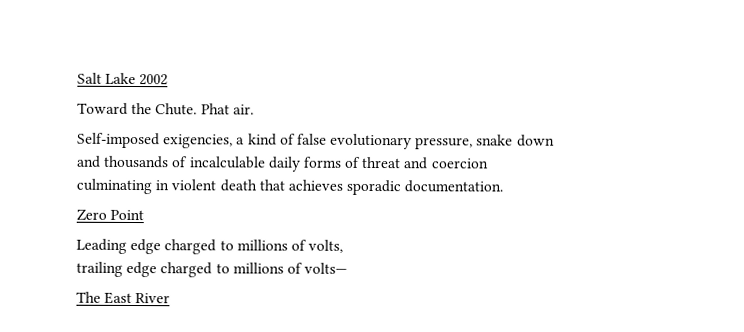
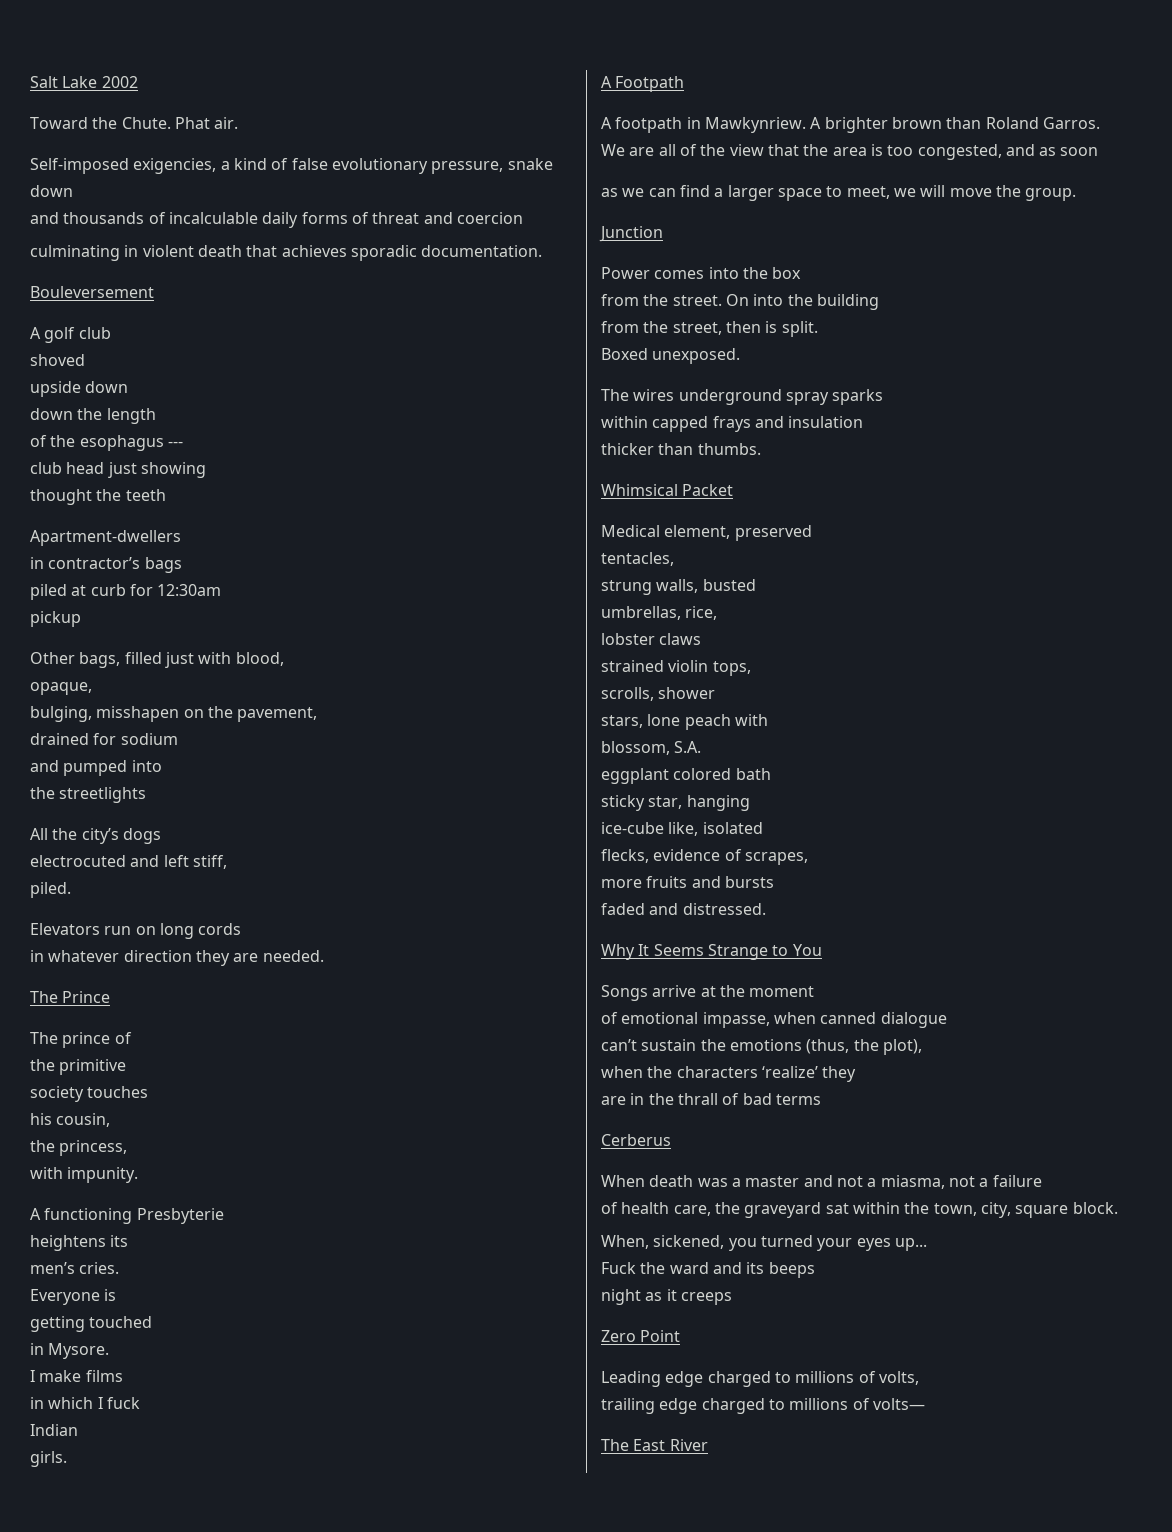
+ Bouleversement
+ A golf club
+ shoved
+ upside down
+ down the length
+ of the esophagus ---
+ club head just showing
+ thought the teeth
+ Apartment-dwellers
+ in contractor’s bags
+ piled at curb for 12:30am
+ pickup
+ Other bags, filled just with blood,
+ opaque,
+ bulging, misshapen on the pavement,
+ drained for sodium
+ and pumped into
+ the streetlights
+ All the city’s dogs
+ electrocuted and left stiff,
+ piled.
+ Elevators run on long cords
+ in whatever direction they are needed.
+ The Prince
+ The prince of
+ the primitive
+ society touches
+ his cousin,
+ the princess,
+ with impunity.
+ A functioning Presbyterie
+ heightens its
+ men’s cries.
+ Everyone is
+ getting touched
+ in Mysore.
+ I make films
+ in which I fuck
+ Indian
+ girls.
+ A Footpath
+ A footpath in Mawkynriew. A brighter brown than Roland Garros.
+ We are all of the view that the area is too congested, and as soon
+ as we can find a larger space to meet, we will move the group.
+ Junction
+ Power comes into the box
+ from the street. On into the building
+ from the street, then is split.
+ Boxed unexposed.
+ The wires underground spray sparks
+ within capped frays and insulation
+ thicker than thumbs.
+ Whimsical Packet
+ Medical element, preserved
+ tentacles,
+ strung walls, busted
+ umbrellas, rice,
+ lobster claws
+ strained violin tops,
+ scrolls, shower
+ stars, lone peach with
+ blossom, S.A.
+ eggplant colored bath
+ sticky star, hanging
+ ice-cube like, isolated
+ flecks, evidence of scrapes,
+ more fruits and bursts
+ faded and distressed.
+ Why It Seems Strange to You
+ Songs arrive at the moment
+ of emotional impasse, when canned dialogue
+ can’t sustain the emotions (thus, the plot),
+ when the characters ‘realize’ they
+ are in the thrall of bad terms
+ Cerberus
+ When death was a master and not a miasma, not a failure
+ of health care, the graveyard sat within the town, city, square block.
+ When, sickened, you turned your eyes up...
+ Fuck the ward and its beeps
+ night as it creeps

